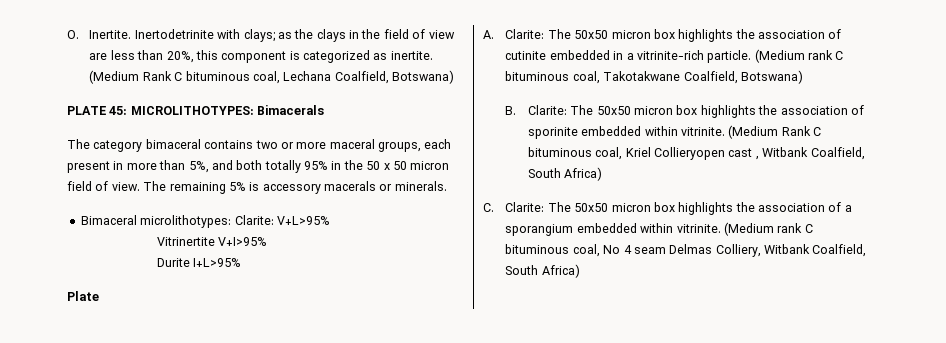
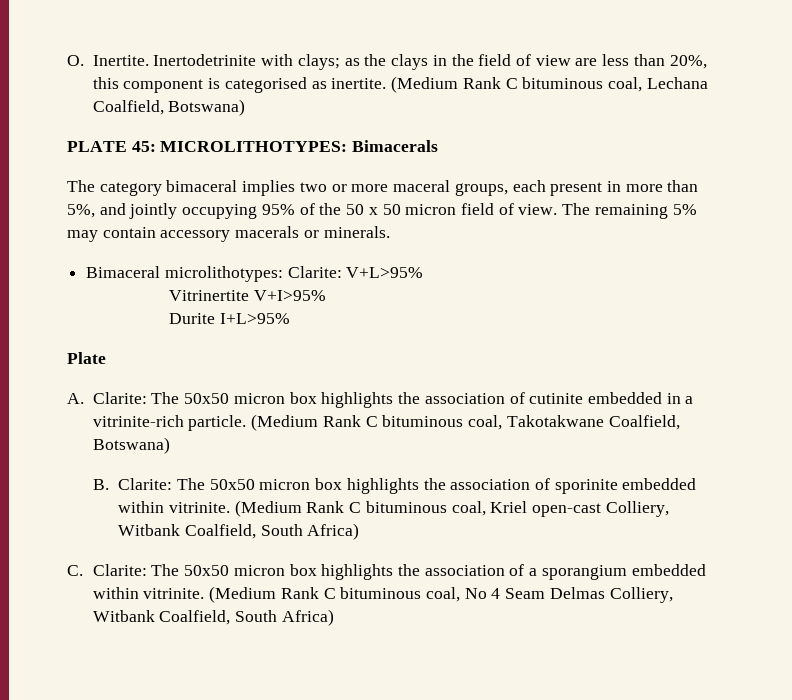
- Inertodetrinite with clays; as the clays in the field of view are less than 20%, this component is categorized as inertite.
+ Inertodetrinite with clays; as the clays in the field of view are less than 20%, this component is categorised as inertite.
- The category bimaceral contains two or more maceral groups, each present in more than 5%, and both totally 95% in the 50 x 50 micron field of view.
+ The category bimaceral implies two or more maceral groups, each present in more than 5%, and jointly occupying 95% of the 50 x 50 micron field of view.
- The remaining 5% is accessory macerals or minerals.
+ The remaining 5% may contain accessory macerals or minerals.
- (Medium rank C bituminous coal, Takotakwane Coalfield, Botswana)
+ (Medium Rank C bituminous coal, Takotakwane Coalfield, Botswana)
- (Medium Rank C bituminous coal, Kriel Collieryopen cast , Witbank Coalfield, South Africa)
+ (Medium Rank C bituminous coal, Kriel open-cast Colliery, Witbank Coalfield, South Africa)
- (Medium rank C bituminous coal, No 4 seam Delmas Colliery, Witbank Coalfield, South Africa)
+ (Medium Rank C bituminous coal, No 4 Seam Delmas Colliery, Witbank Coalfield, South Africa)

